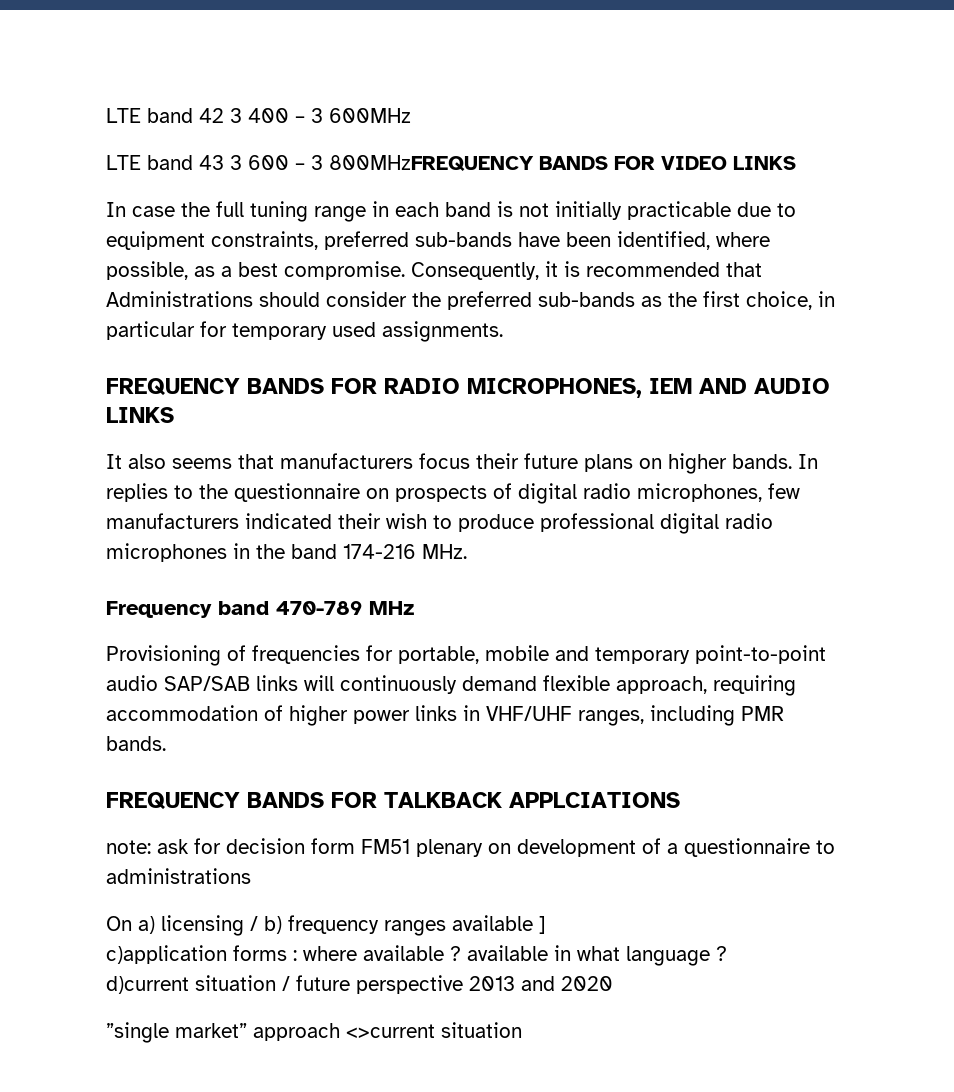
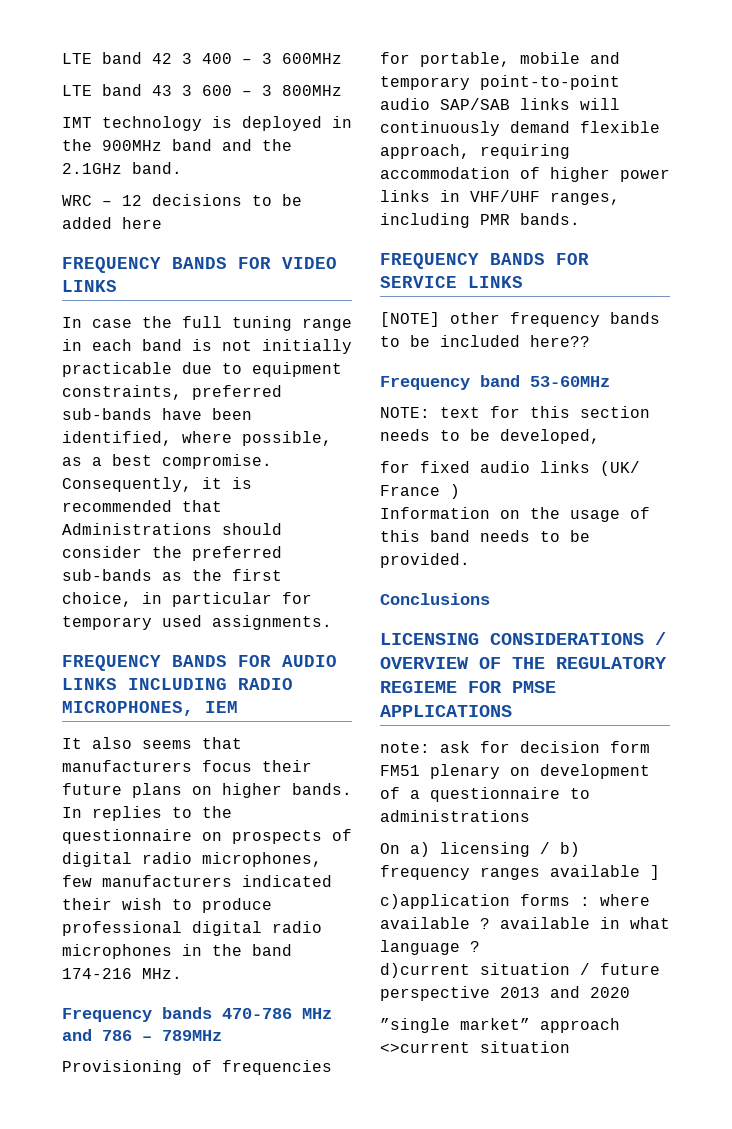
- LTE band 43 3 600 – 3 800MHzFREQUENCY BANDS FOR VIDEO LINKS
+ LTE band 43 3 600 – 3 800MHz
+ IMT technology is deployed in the 900MHz band and the 2.1GHz band.
+ WRC – 12 decisions to be added here
+ FREQUENCY BANDS FOR VIDEO LINKS
- FREQUENCY BANDS FOR RADIO MICROPHONES, IEM AND AUDIO LINKS
+ FREQUENCY BANDS FOR AUDIO LINKS INCLUDING RADIO MICROPHONES, IEM
- Frequency band 470-789 MHz
+ Frequency bands 470-786 MHz and 786 – 789MHz
- FREQUENCY BANDS FOR TALKBACK APPLCIATIONS
+ FREQUENCY BANDS FOR SERVICE LINKS
+ [NOTE] other frequency bands to be included here??
+ Frequency band 53-60MHz
+ NOTE: text for this section needs to be developed,
+ for fixed audio links (UK/ France )
+ Information on the usage of this band needs to be provided.
+ Conclusions
+ LICENSING CONSIDERATIONS / OVERVIEW OF THE REGULATORY REGIEME FOR PMSE APPLICATIONS

